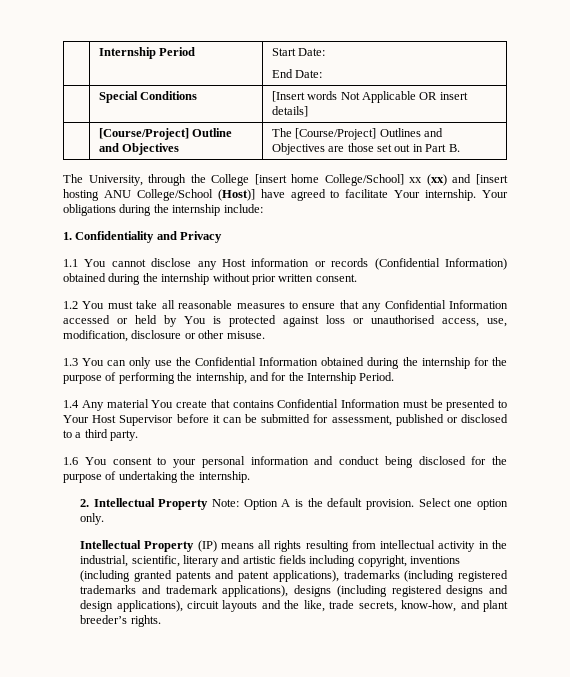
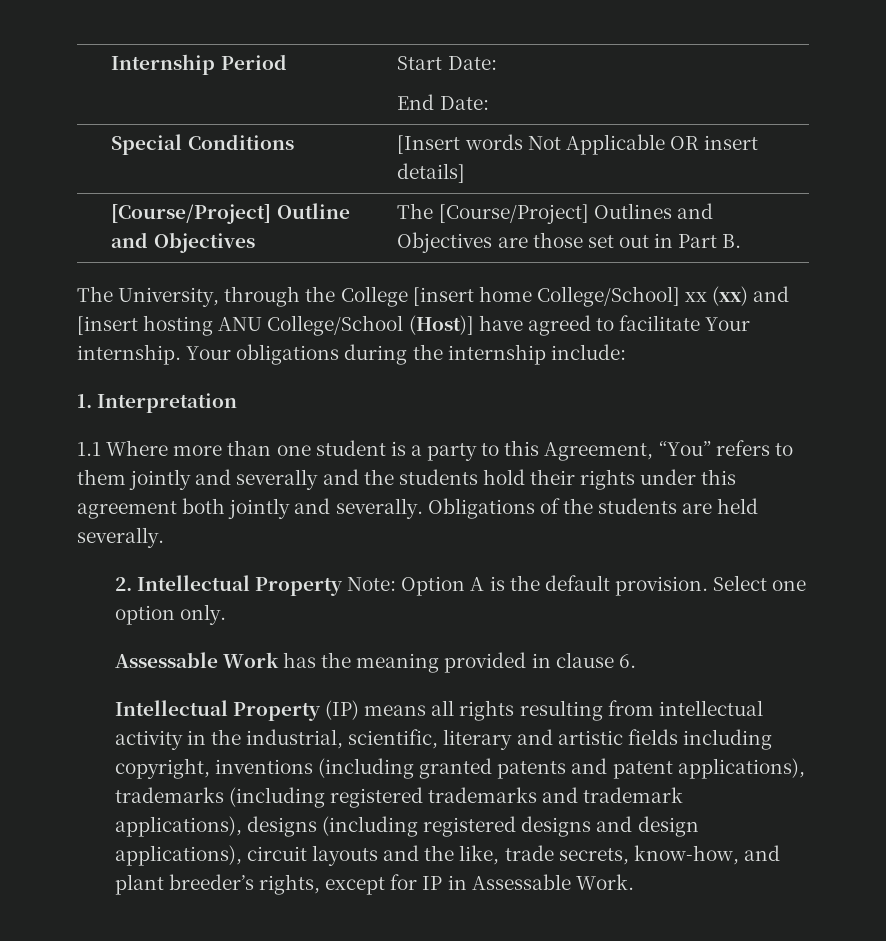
- 1. Confidentiality and Privacy
- 1.1 You cannot disclose any Host information or records (Confidential Information) obtained during the internship without prior written consent.
- 1.2 You must take all reasonable measures to ensure that any Confidential Information accessed or held by You is protected against loss or unauthorised access, use, modification, disclosure or other misuse.
- 1.3 You can only use the Confidential Information obtained during the internship for the purpose of performing the internship, and for the Internship Period.
- 1.4 Any material You create that contains Confidential Information must be presented to Your Host Supervisor before it can be submitted for assessment, published or disclosed to a third party.
- 1.6 You consent to your personal information and conduct being disclosed for the purpose of undertaking the internship.
+ 1. Interpretation
+ 1.1 Where more than one student is a party to this Agreement, “You” refers to them jointly and severally and the students hold their rights under this agreement both jointly and severally. Obligations of the students are held severally.
+ Assessable Work has the meaning provided in clause 6.
- Intellectual Property (IP) means all rights resulting from intellectual activity in the industrial, scientific, literary and artistic fields including copyright, inventions (including granted patents and patent applications), trademarks (including registered trademarks and trademark applications), designs (including registered designs and design applications), circuit layouts and the like, trade secrets, know-how, and plant breeder’s rights.
+ Intellectual Property (IP) means all rights resulting from intellectual activity in the industrial, scientific, literary and artistic fields including copyright, inventions (including granted patents and patent applications), trademarks (including registered trademarks and trademark applications), designs (including registered designs and design applications), circuit layouts and the like, trade secrets, know-how, and plant breeder’s rights, except for IP in Assessable Work.

